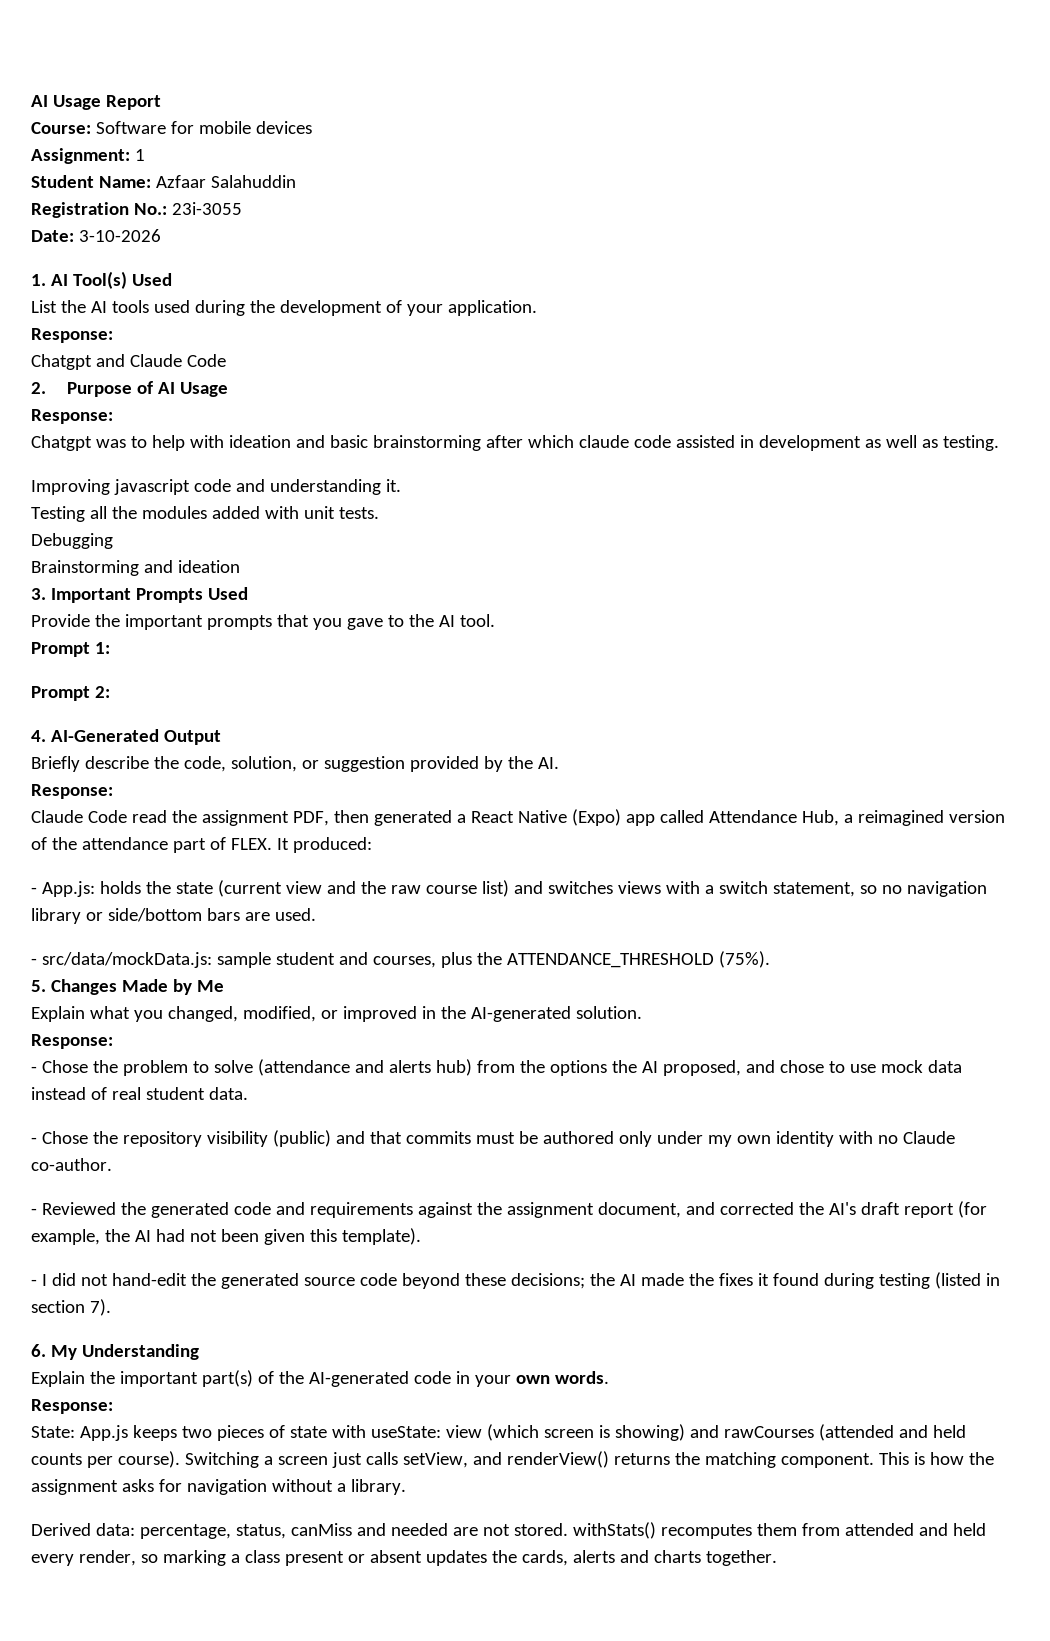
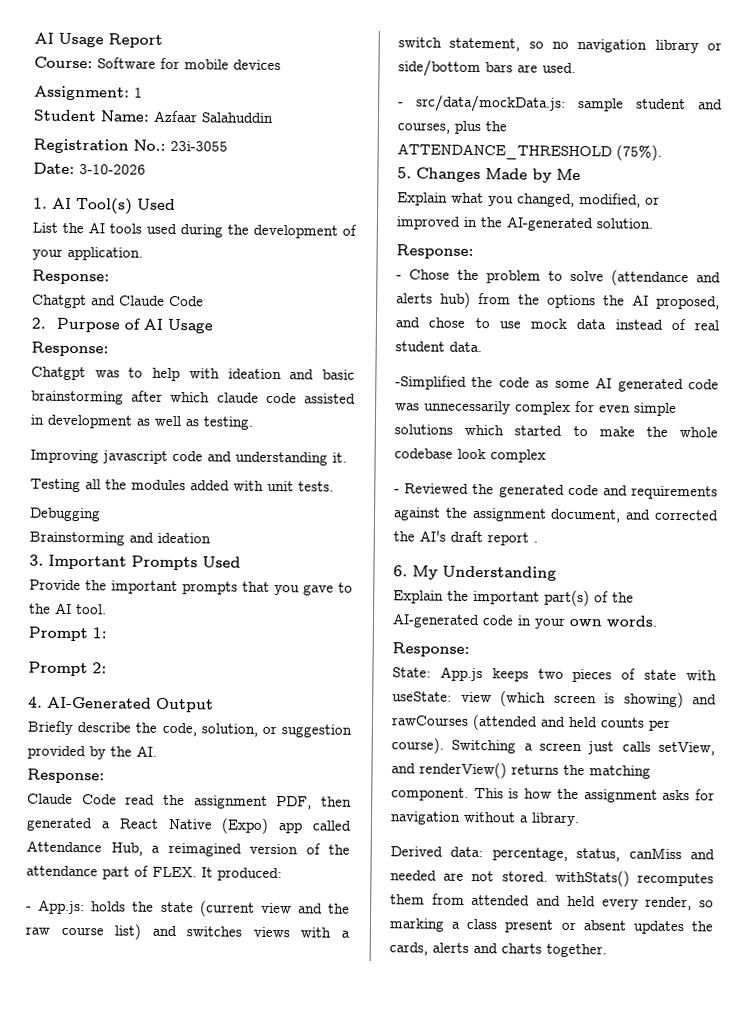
- - Chose the repository visibility (public) and that commits must be authored only under my own identity with no Claude co-author.
+ -Simplified the code as some AI generated code was unnecessarily complex for even simple solutions which started to make the whole codebase look complex
- - Reviewed the generated code and requirements against the assignment document, and corrected the AI's draft report (for example, the AI had not been given this template).
- - I did not hand-edit the generated source code beyond these decisions; the AI made the fixes it found during testing (listed in section 7).
+ - Reviewed the generated code and requirements against the assignment document, and corrected the AI's draft report .

